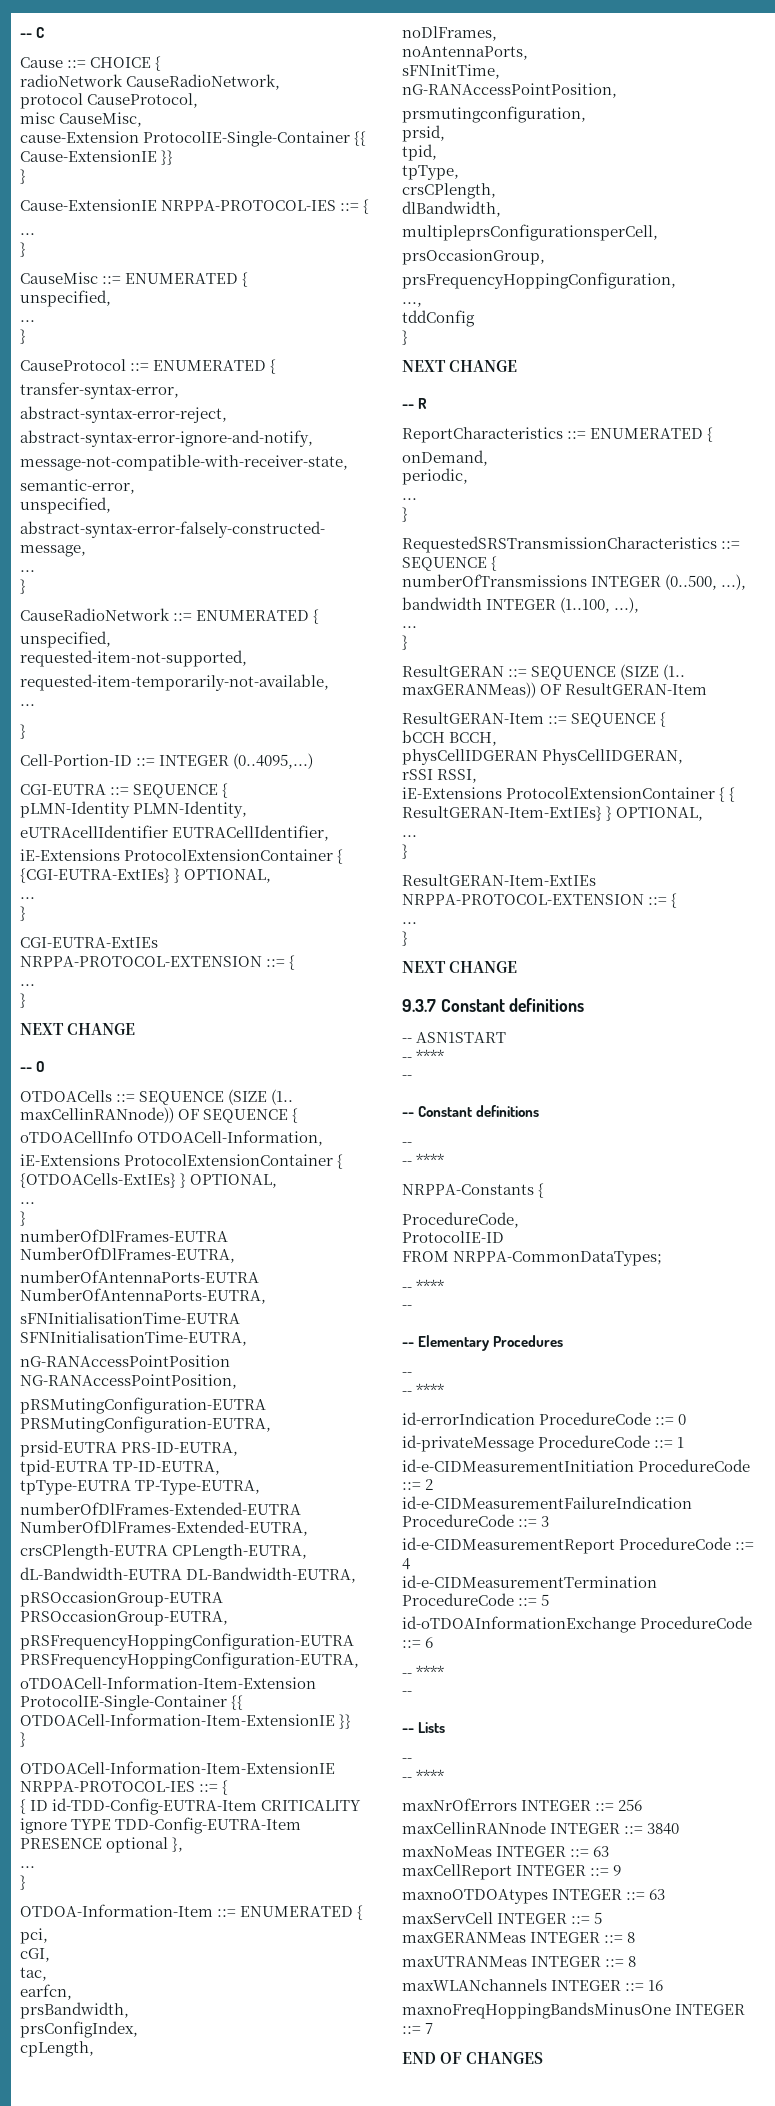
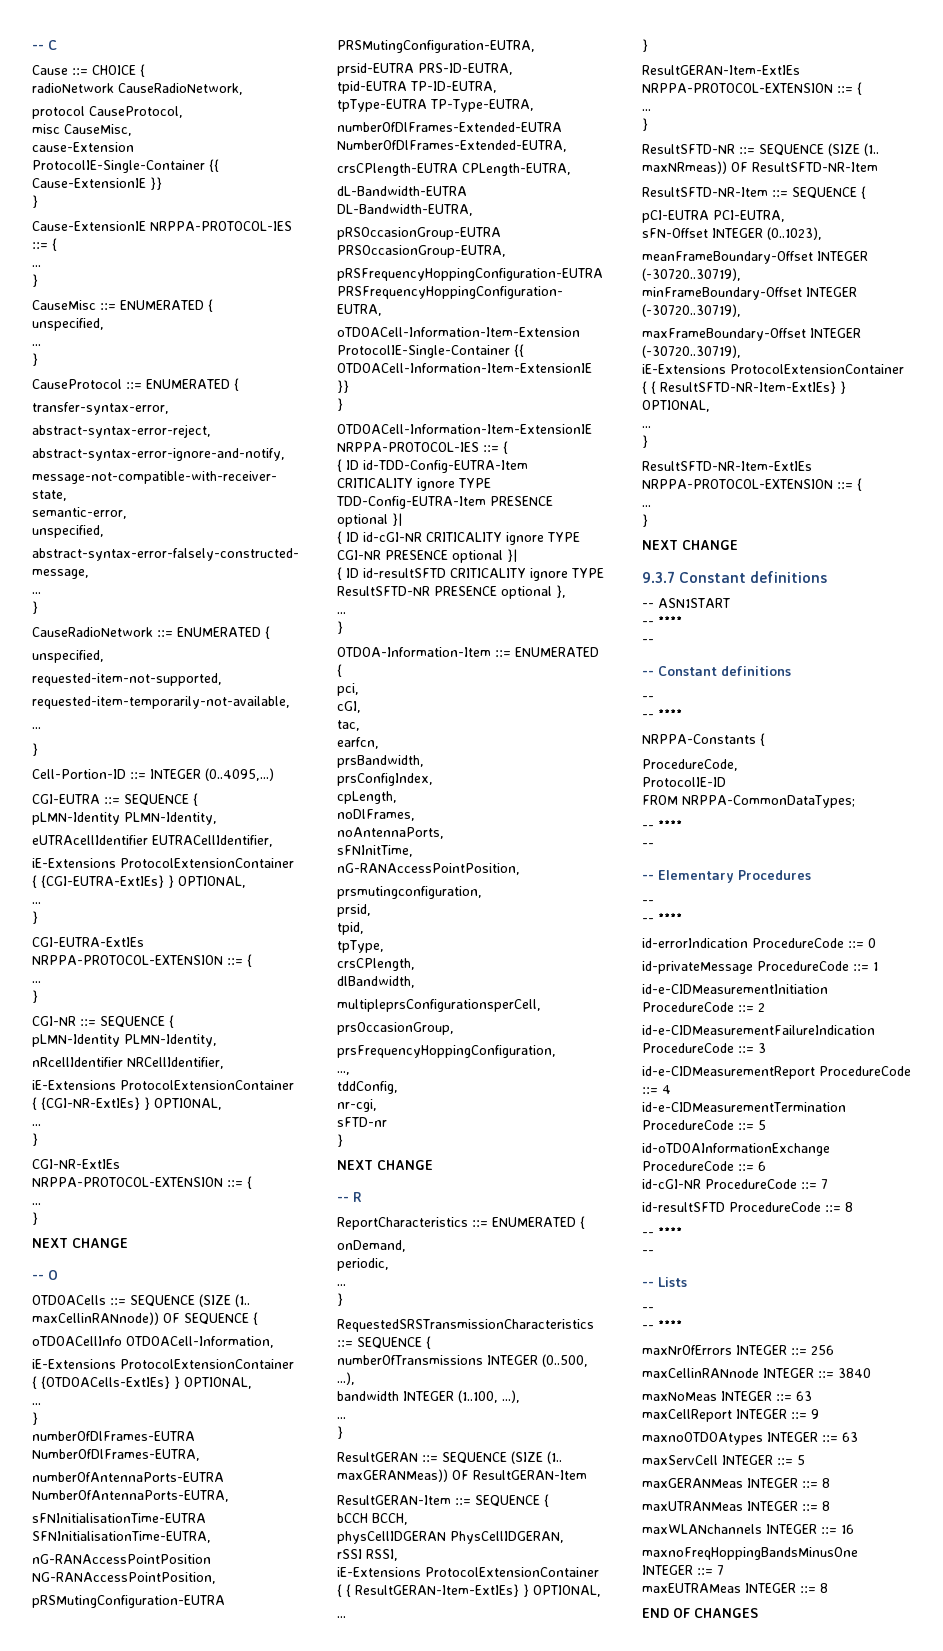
+ CGI-NR ::= SEQUENCE {
+ pLMN-Identity PLMN-Identity,
+ nRcellIdentifier NRCellIdentifier,
+ iE-Extensions ProtocolExtensionContainer { {CGI-NR-ExtIEs} } OPTIONAL,
+ ...
+ }
+ CGI-NR-ExtIEs NRPPA-PROTOCOL-EXTENSION ::= {
+ ...
+ }
- { ID id-TDD-Config-EUTRA-Item CRITICALITY ignore TYPE TDD-Config-EUTRA-Item PRESENCE optional },
+ { ID id-TDD-Config-EUTRA-Item CRITICALITY ignore TYPE TDD-Config-EUTRA-Item PRESENCE optional }|
+ { ID id-cGI-NR CRITICALITY ignore TYPE CGI-NR PRESENCE optional }|
+ { ID id-resultSFTD CRITICALITY ignore TYPE ResultSFTD-NR PRESENCE optional },
- tddConfig
+ tddConfig,
+ nr-cgi,
+ sFTD-nr
+ ResultSFTD-NR ::= SEQUENCE (SIZE (1.. maxNRmeas)) OF ResultSFTD-NR-Item
+ ResultSFTD-NR-Item ::= SEQUENCE {
+ pCI-EUTRA PCI-EUTRA,
+ sFN-Offset INTEGER (0..1023),
+ meanFrameBoundary-Offset INTEGER (-30720..30719),
+ minFrameBoundary-Offset INTEGER (-30720..30719),
+ maxFrameBoundary-Offset INTEGER (-30720..30719),
+ iE-Extensions ProtocolExtensionContainer { { ResultSFTD-NR-Item-ExtIEs} } OPTIONAL,
+ ...
+ }
+ ResultSFTD-NR-Item-ExtIEs NRPPA-PROTOCOL-EXTENSION ::= {
+ ...
+ }
+ id-cGI-NR ProcedureCode ::= 7
+ id-resultSFTD ProcedureCode ::= 8
+ maxEUTRAMeas INTEGER ::= 8

